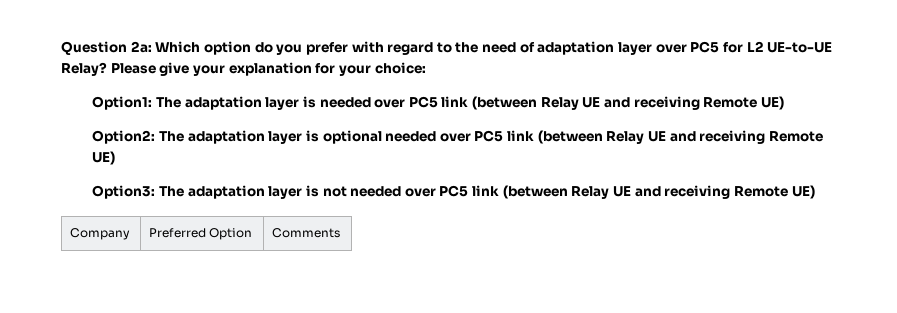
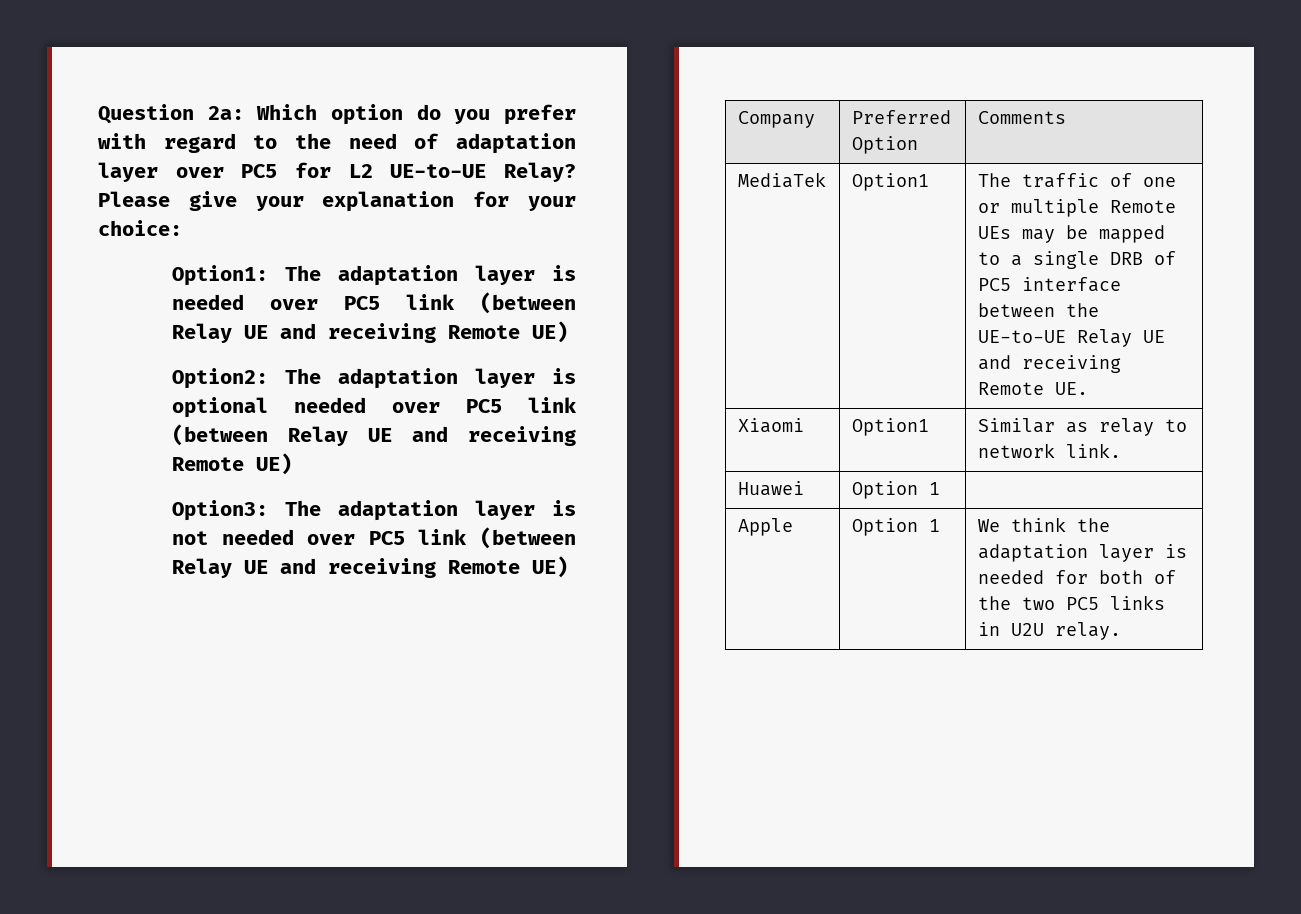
+ MediaTek | Option1 | The traffic of one or multiple Remote UEs may be mapped to a single DRB of PC5 interface between the UE-to-UE Relay UE and receiving Remote UE.
+ Xiaomi | Option1 | Similar as relay to network link.
+ Huawei | Option 1 |
+ Apple | Option 1 | We think the adaptation layer is needed for both of the two PC5 links in U2U relay.

